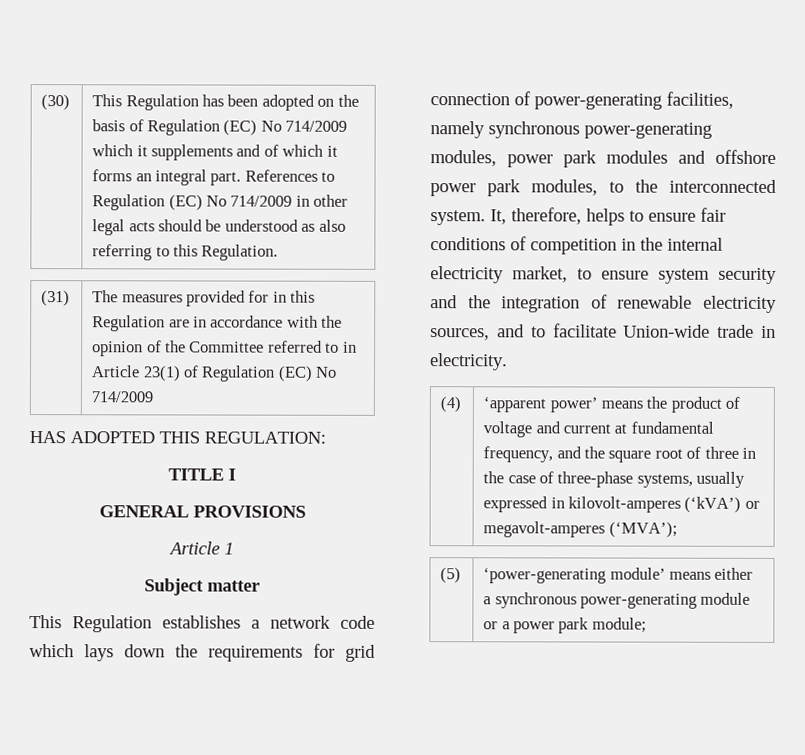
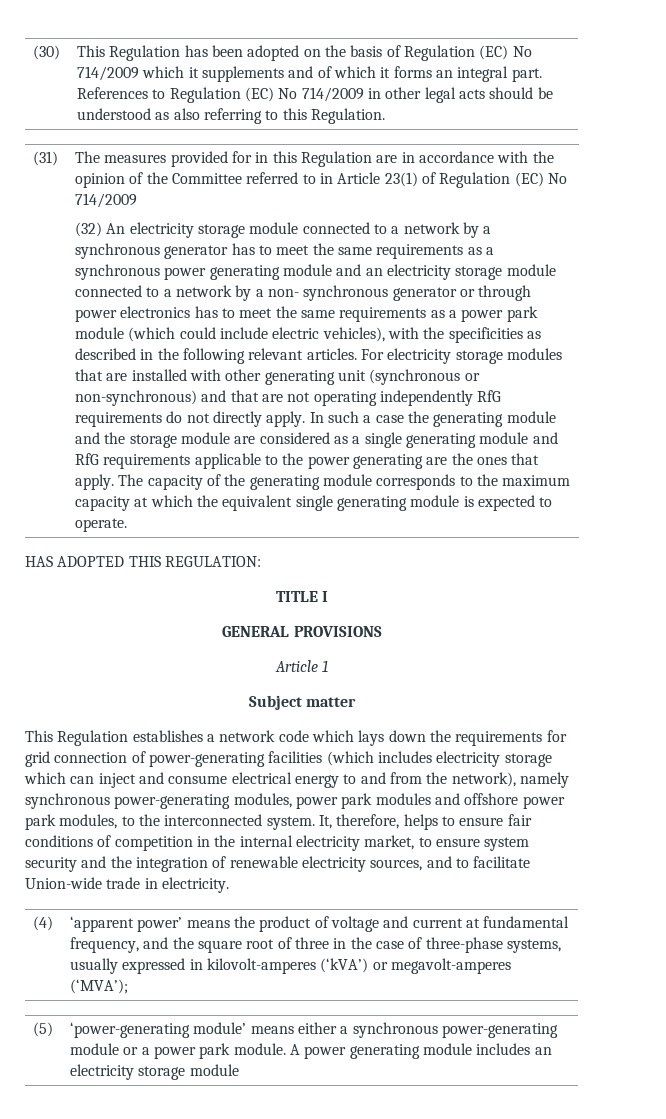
+ (32) An electricity storage module connected to a network by a synchronous generator has to meet the same requirements as a synchronous power generating module and an electricity storage module connected to a network by a non- synchronous generator or through power electronics has to meet the same requirements as a power park module (which could include electric vehicles), with the specificities as described in the following relevant articles. For electricity storage modules that are installed with other generating unit (synchronous or non-synchronous) and that are not operating independently RfG requirements do not directly apply. In such a case the generating module and the storage module are considered as a single generating module and RfG requirements applicable to the power generating are the ones that apply. The capacity of the generating module corresponds to the maximum capacity at which the equivalent single generating module is expected to operate.
- This Regulation establishes a network code which lays down the requirements for grid connection of power-generating facilities, namely synchronous power-generating modules, power park modules and offshore power park modules, to the interconnected system.
+ This Regulation establishes a network code which lays down the requirements for grid connection of power-generating facilities (which includes electricity storage which can inject and consume electrical energy to and from the network), namely synchronous power-generating modules, power park modules and offshore power park modules, to the interconnected system.
- (5) | ‘power-generating module’ means either a synchronous power-generating module or a power park module;
+ (5) | ‘power-generating module’ means either a synchronous power-generating module or a power park module. A power generating module includes an electricity storage module

